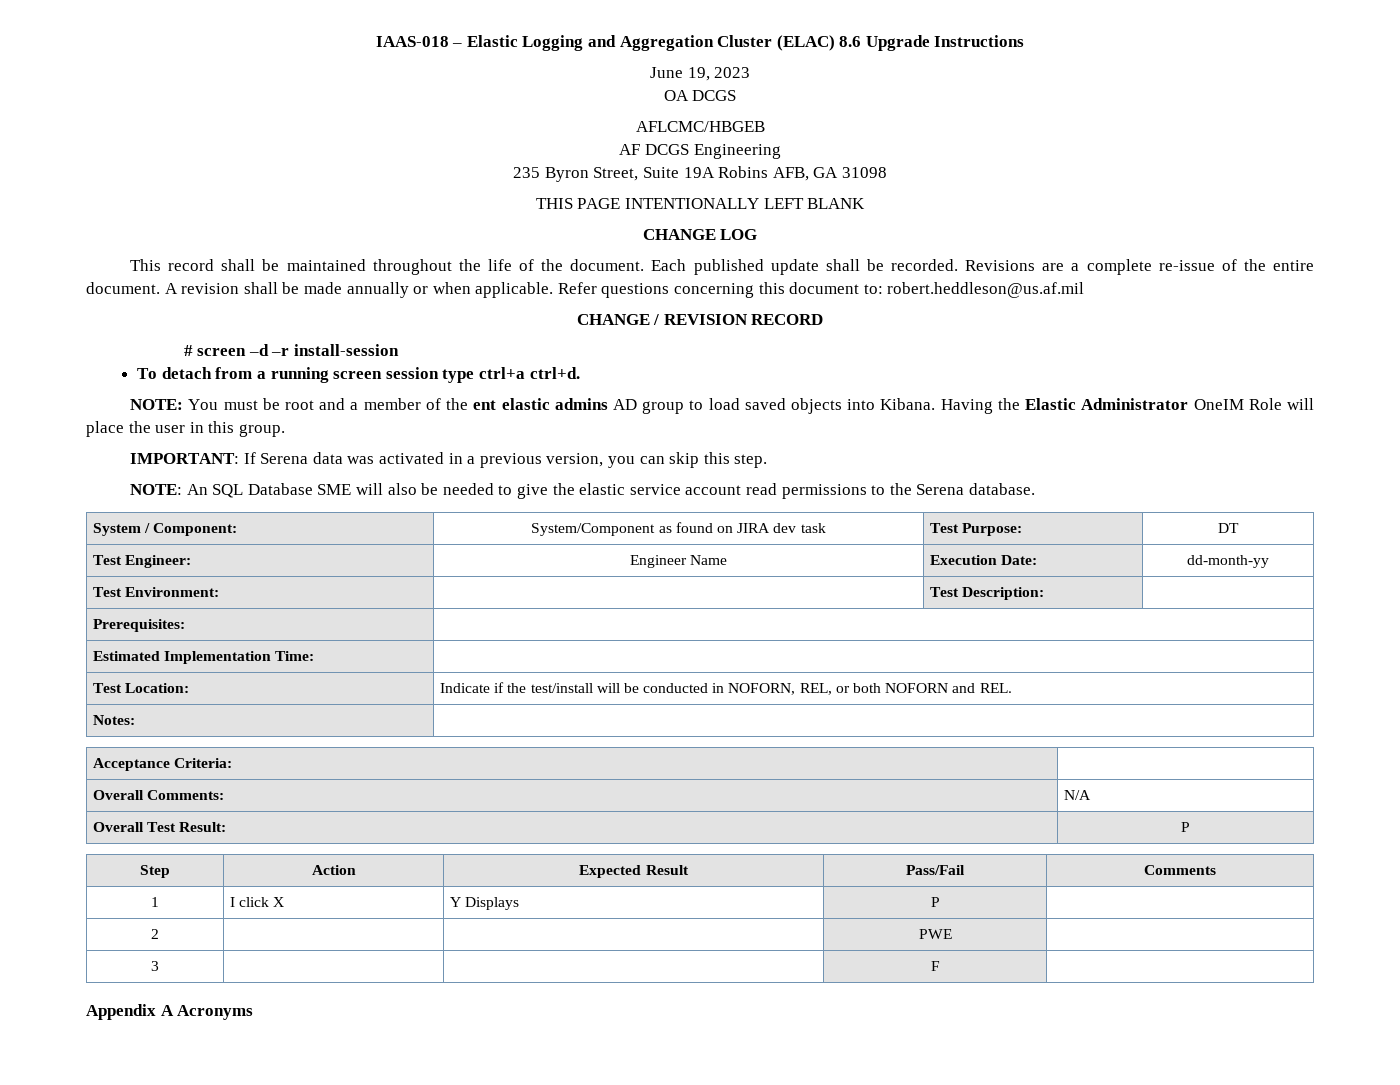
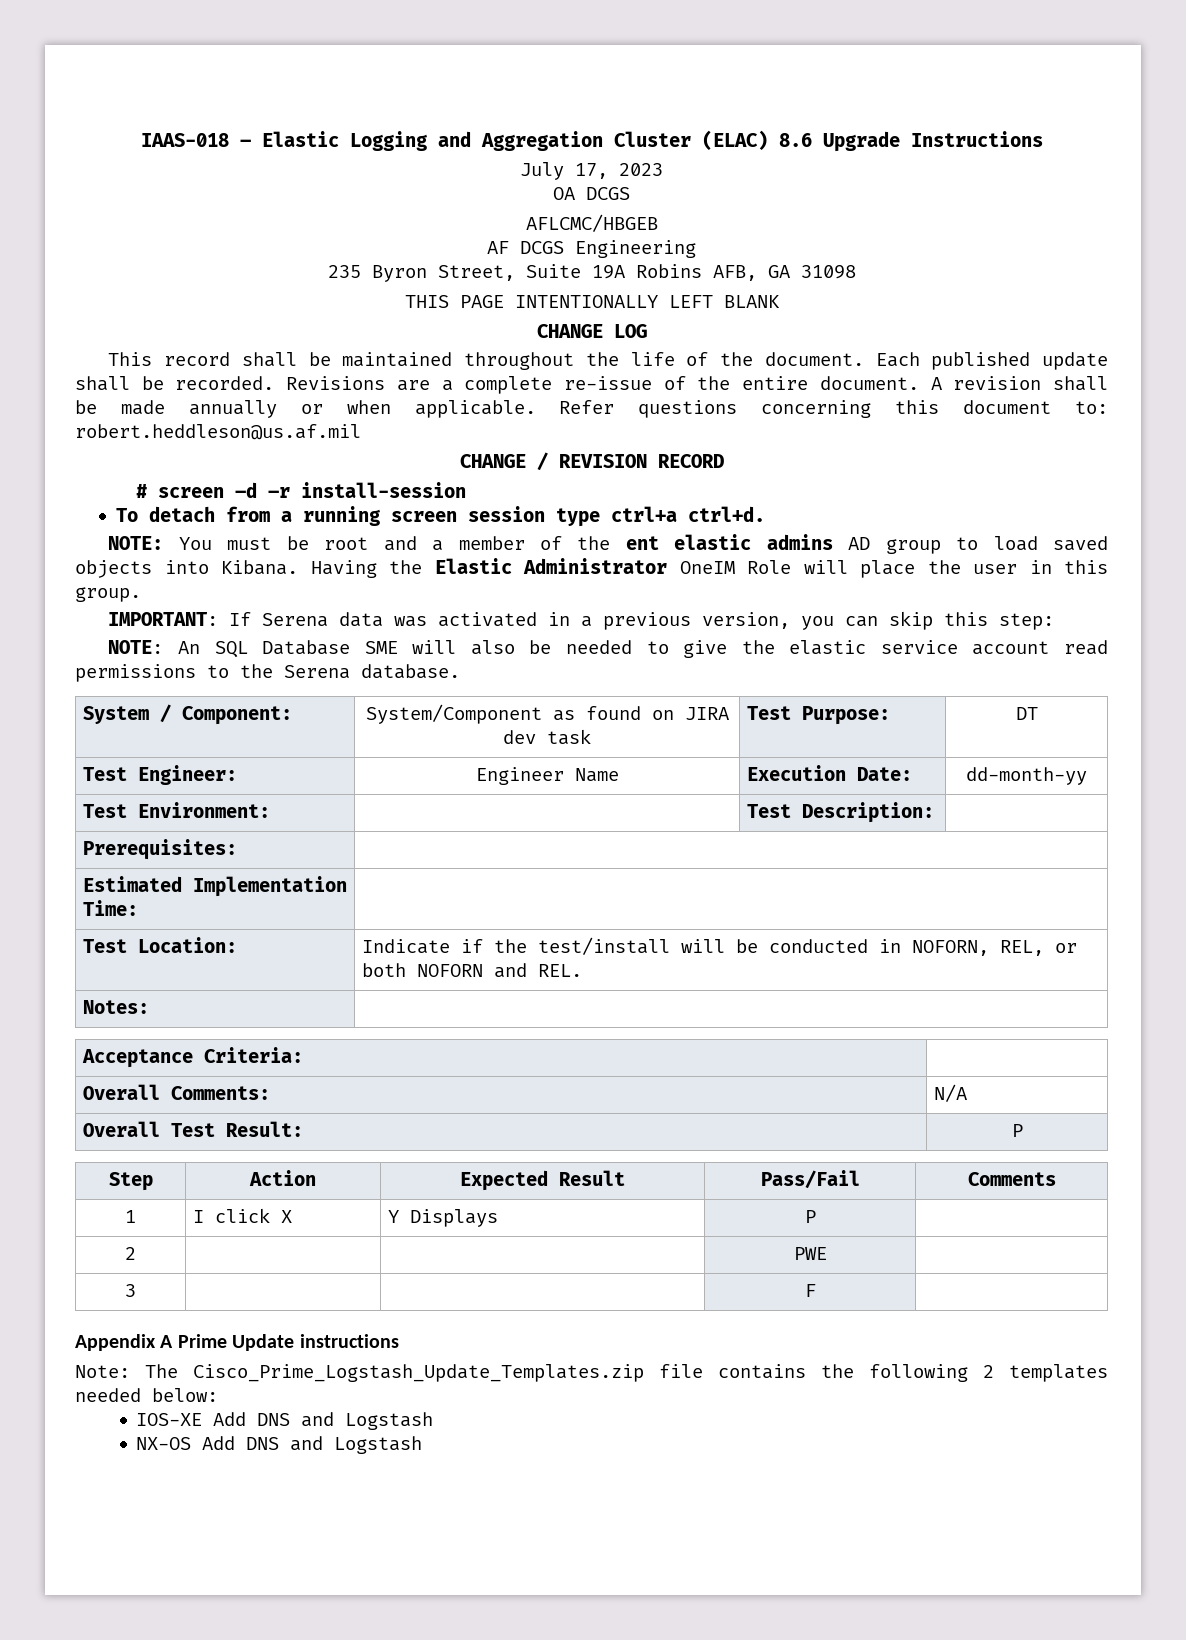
- June 19, 2023
+ July 17, 2023
- IMPORTANT: If Serena data was activated in a previous version, you can skip this step.
+ IMPORTANT: If Serena data was activated in a previous version, you can skip this step:
- Appendix A Acronyms
+ Appendix A Prime Update instructions
+ Note: The Cisco_Prime_Logstash_Update_Templates.zip file contains the following 2 templates needed below:
+ IOS-XE Add DNS and Logstash
+ NX-OS Add DNS and Logstash

